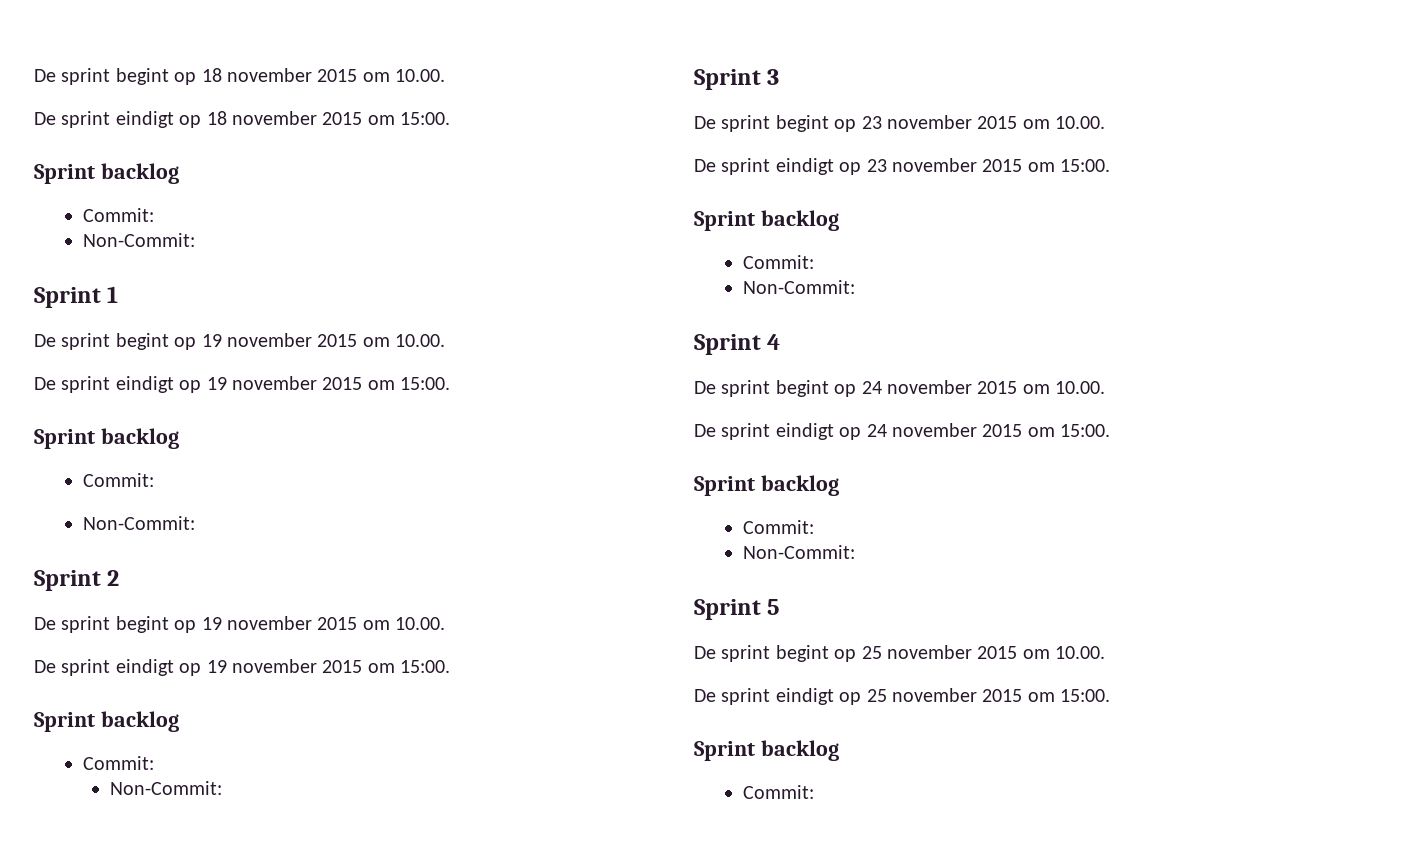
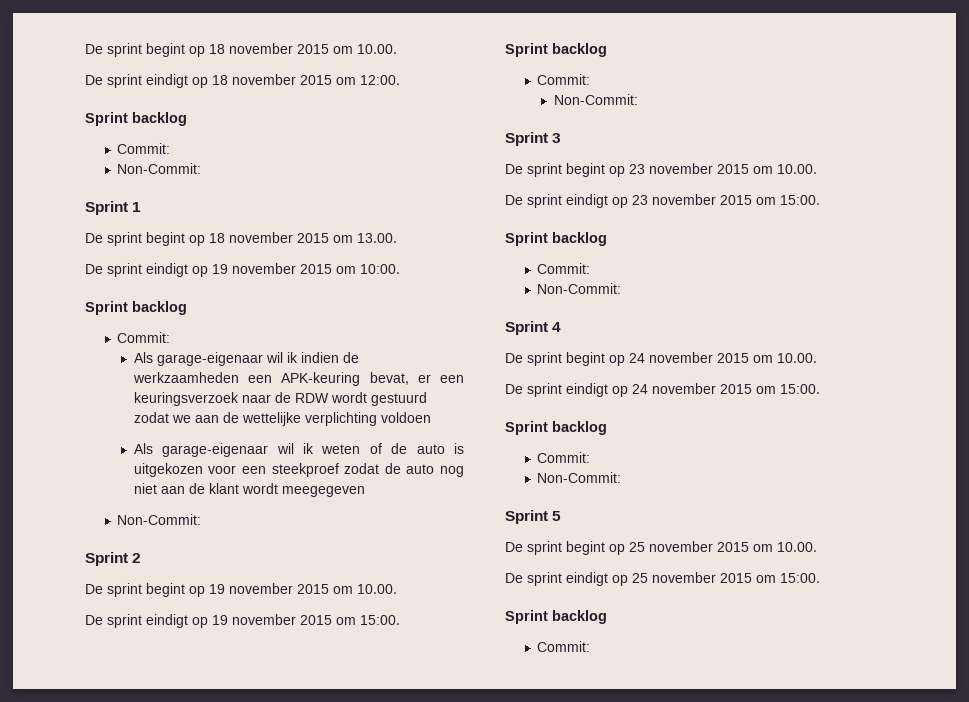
- De sprint eindigt op 18 november 2015 om 15:00.
+ De sprint eindigt op 18 november 2015 om 12:00.
  Sprint 1
- De sprint begint op 19 november 2015 om 10.00.
- De sprint eindigt op 19 november 2015 om 15:00.
+ De sprint begint op 18 november 2015 om 13.00.
+ De sprint eindigt op 19 november 2015 om 10:00.
  Sprint backlog
  Commit:
+ Als garage-eigenaar wil ik indien de werkzaamheden een APK-keuring bevat, er een keuringsverzoek naar de RDW wordt gestuurd zodat we aan de wettelijke verplichting voldoen
+ Als garage-eigenaar wil ik weten of de auto is uitgekozen voor een steekproef zodat de auto nog niet aan de klant wordt meegegeven

